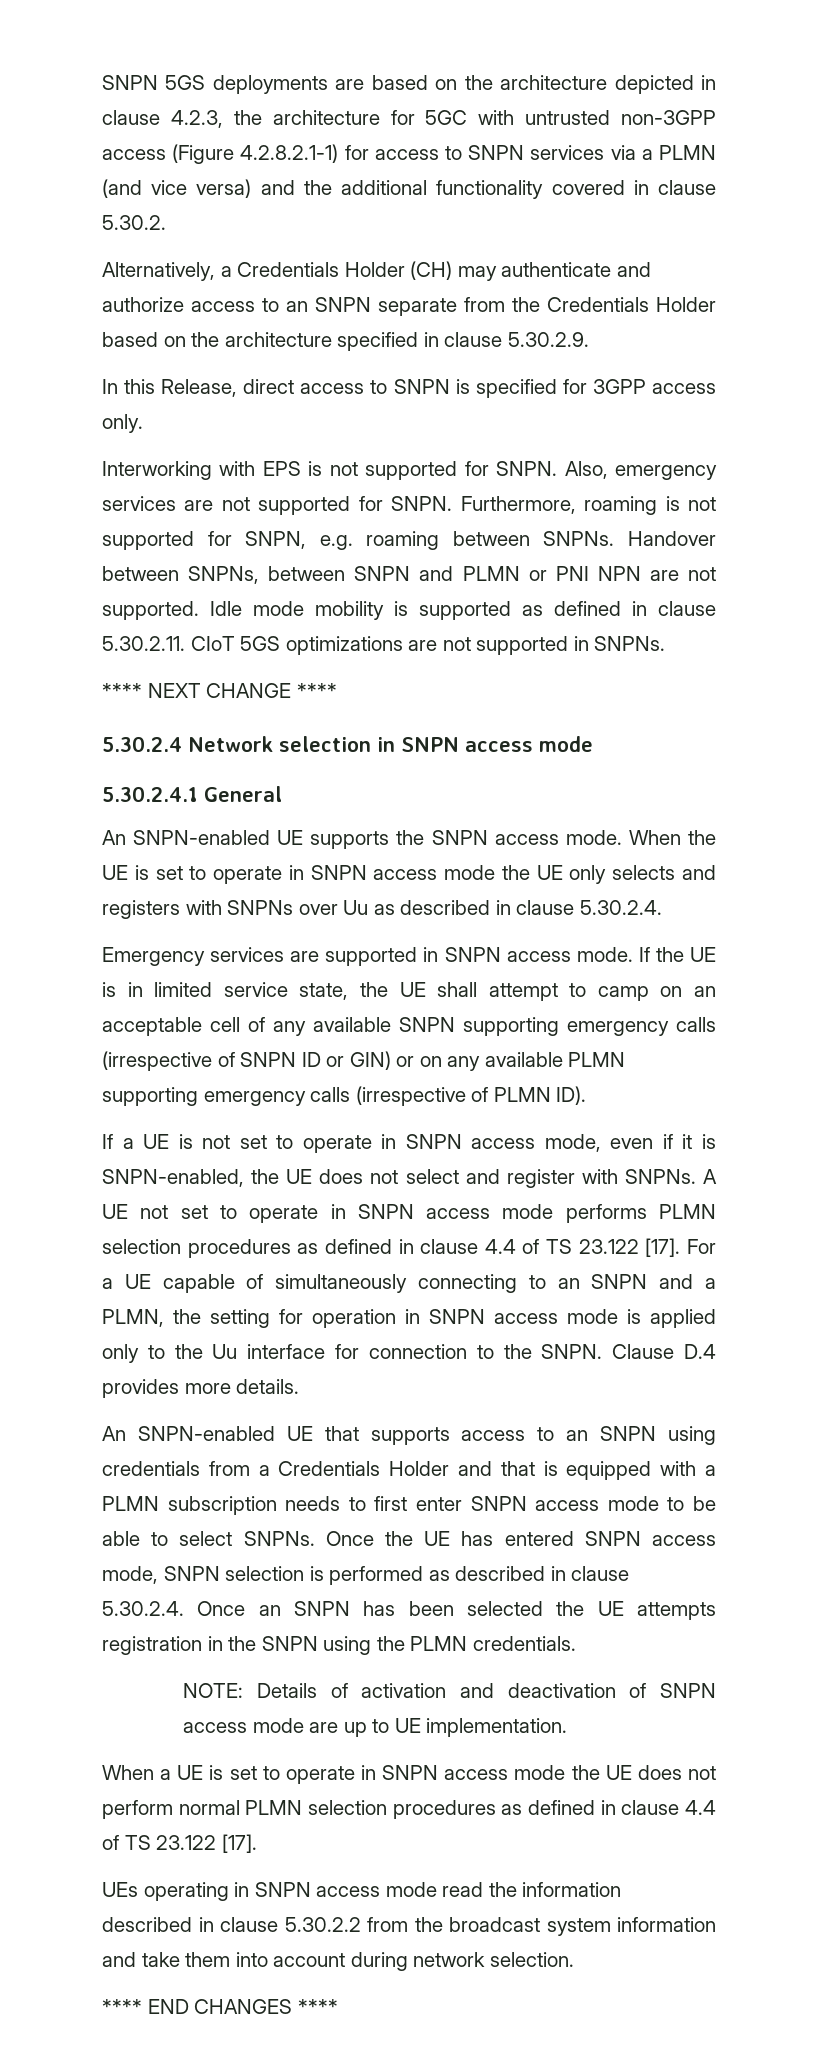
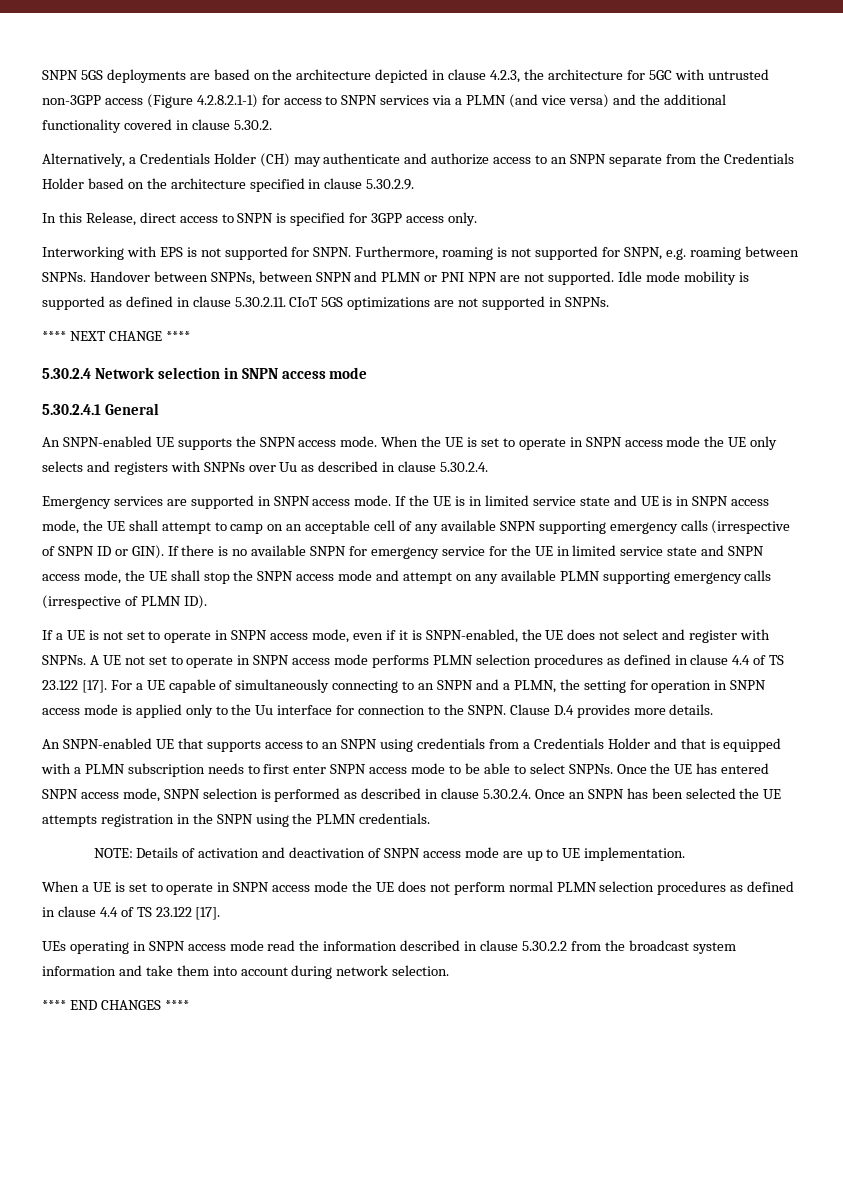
- Also, emergency services are not supported for SNPN.
- If the UE is in limited service state, the UE shall attempt to camp on an acceptable cell of any available SNPN supporting emergency calls (irrespective of SNPN ID or GIN) or on any available PLMN supporting emergency calls (irrespective of PLMN ID).
+ If the UE is in limited service state and UE is in SNPN access mode, the UE shall attempt to camp on an acceptable cell of any available SNPN supporting emergency calls (irrespective of SNPN ID or GIN). If there is no available SNPN for emergency service for the UE in limited service state and SNPN access mode, the UE shall stop the SNPN access mode and attempt on any available PLMN supporting emergency calls (irrespective of PLMN ID).

